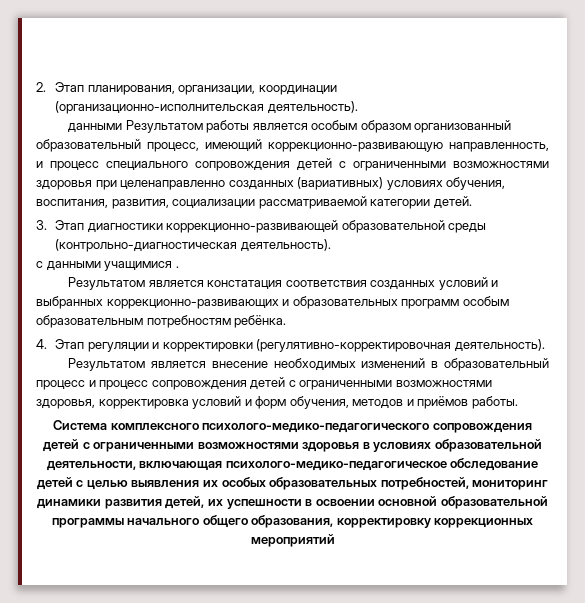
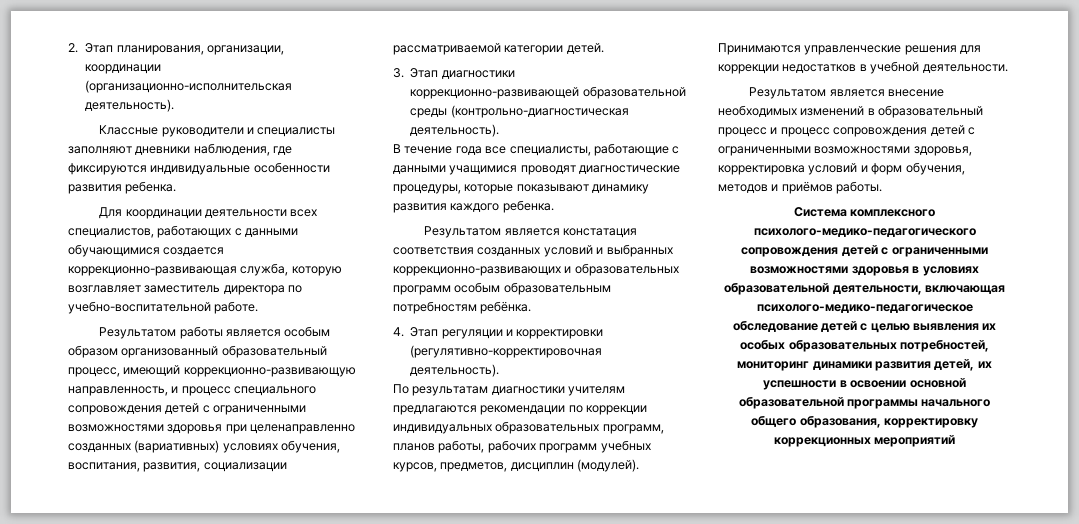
- данными Результатом работы является особым образом организованный образовательный процесс, имеющий коррекционно-развивающую направленность, и процесс специального сопровождения детей с ограниченными возможностями здоровья при целенаправленно созданных (вариативных) условиях обучения, воспитания, развития, социализации рассматриваемой категории детей.
+ Классные руководители и специалисты заполняют дневники наблюдения, где фиксируются индивидуальные особенности развития ребенка.
+ Для координации деятельности всех специалистов, работающих с данными обучающимися создается коррекционно-развивающая служба, которую возглавляет заместитель директора по учебно-воспитательной работе.
+ Результатом работы является особым образом организованный образовательный процесс, имеющий коррекционно-развивающую направленность, и процесс специального сопровождения детей с ограниченными возможностями здоровья при целенаправленно созданных (вариативных) условиях обучения, воспитания, развития, социализации рассматриваемой категории детей.
- с данными учащимися .
+ В течение года все специалисты, работающие с данными учащимися проводят диагностические процедуры, которые показывают динамику развития каждого ребенка.
+ По результатам диагностики учителям предлагаются рекомендации по коррекции индивидуальных образовательных программ, планов работы, рабочих программ учебных курсов, предметов, дисциплин (модулей). Принимаются управленческие решения для коррекции недостатков в учебной деятельности.

